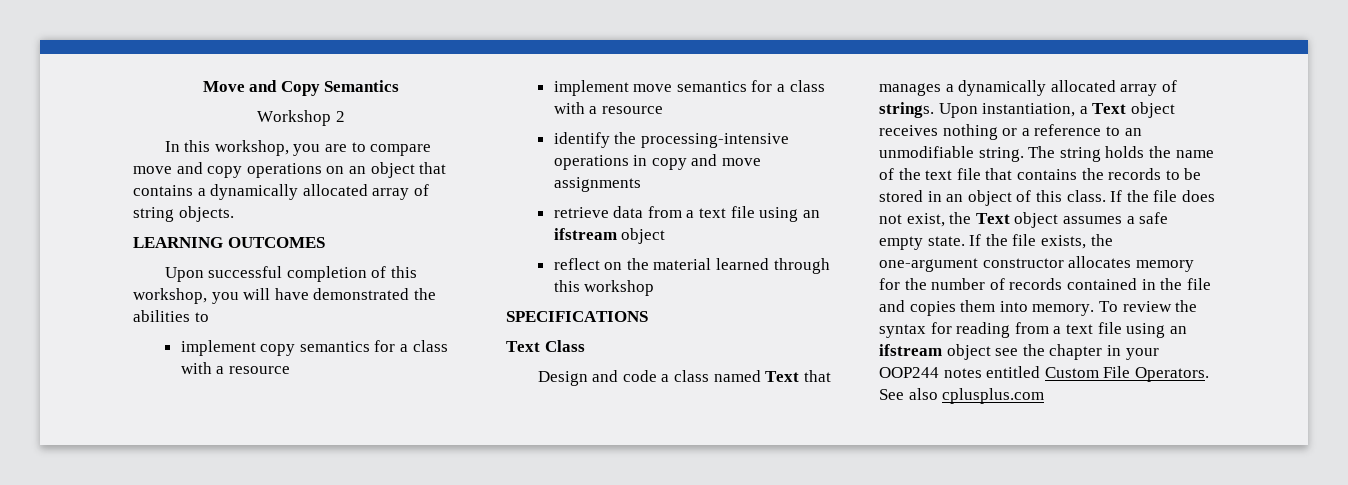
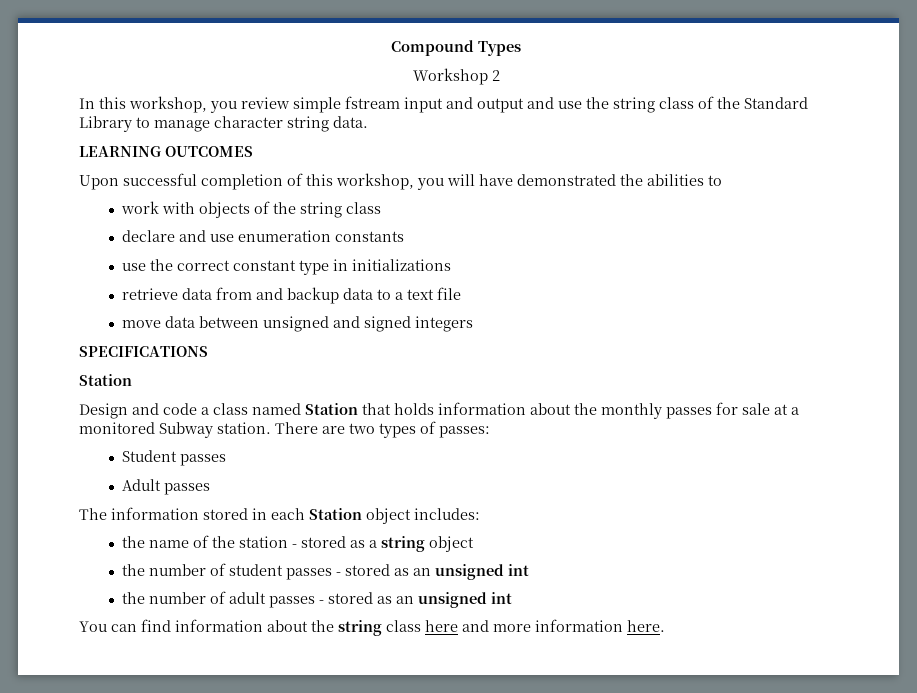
- Move and Copy Semantics
+ Compound Types
- In this workshop, you are to compare move and copy operations on an object that contains a dynamically allocated array of string objects.
+ In this workshop, you review simple fstream input and output and use the string class of the Standard Library to manage character string data.
- implement copy semantics for a class with a resource
- implement move semantics for a class with a resource
- identify the processing-intensive operations in copy and move assignments
+ work with objects of the string class
+ declare and use enumeration constants
+ use the correct constant type in initializations
- retrieve data from a text file using an ifstream object
- reflect on the material learned through this workshop
+ retrieve data from and backup data to a text file
+ move data between unsigned and signed integers
  SPECIFICATIONS
- Text Class
+ Station
- Design and code a class named Text that manages a dynamically allocated array of strings. Upon instantiation, a Text object receives nothing or a reference to an unmodifiable string. The string holds the name of the text file that contains the records to be stored in an object of this class. If the file does not exist, the Text object assumes a safe empty state. If the file exists, the one-argument constructor allocates memory for the number of records contained in the file and copies them into memory. To review the syntax for reading from a text file using an ifstream object see the chapter in your OOP244 notes entitled Custom File Operators. See also cplusplus.com
+ Design and code a class named Station that holds information about the monthly passes for sale at a monitored Subway station. There are two types of passes:
+ Student passes
+ Adult passes
+ The information stored in each Station object includes:
+ the name of the station - stored as a string object
+ the number of student passes - stored as an unsigned int
+ the number of adult passes - stored as an unsigned int
+ You can find information about the string class here and more information here.

